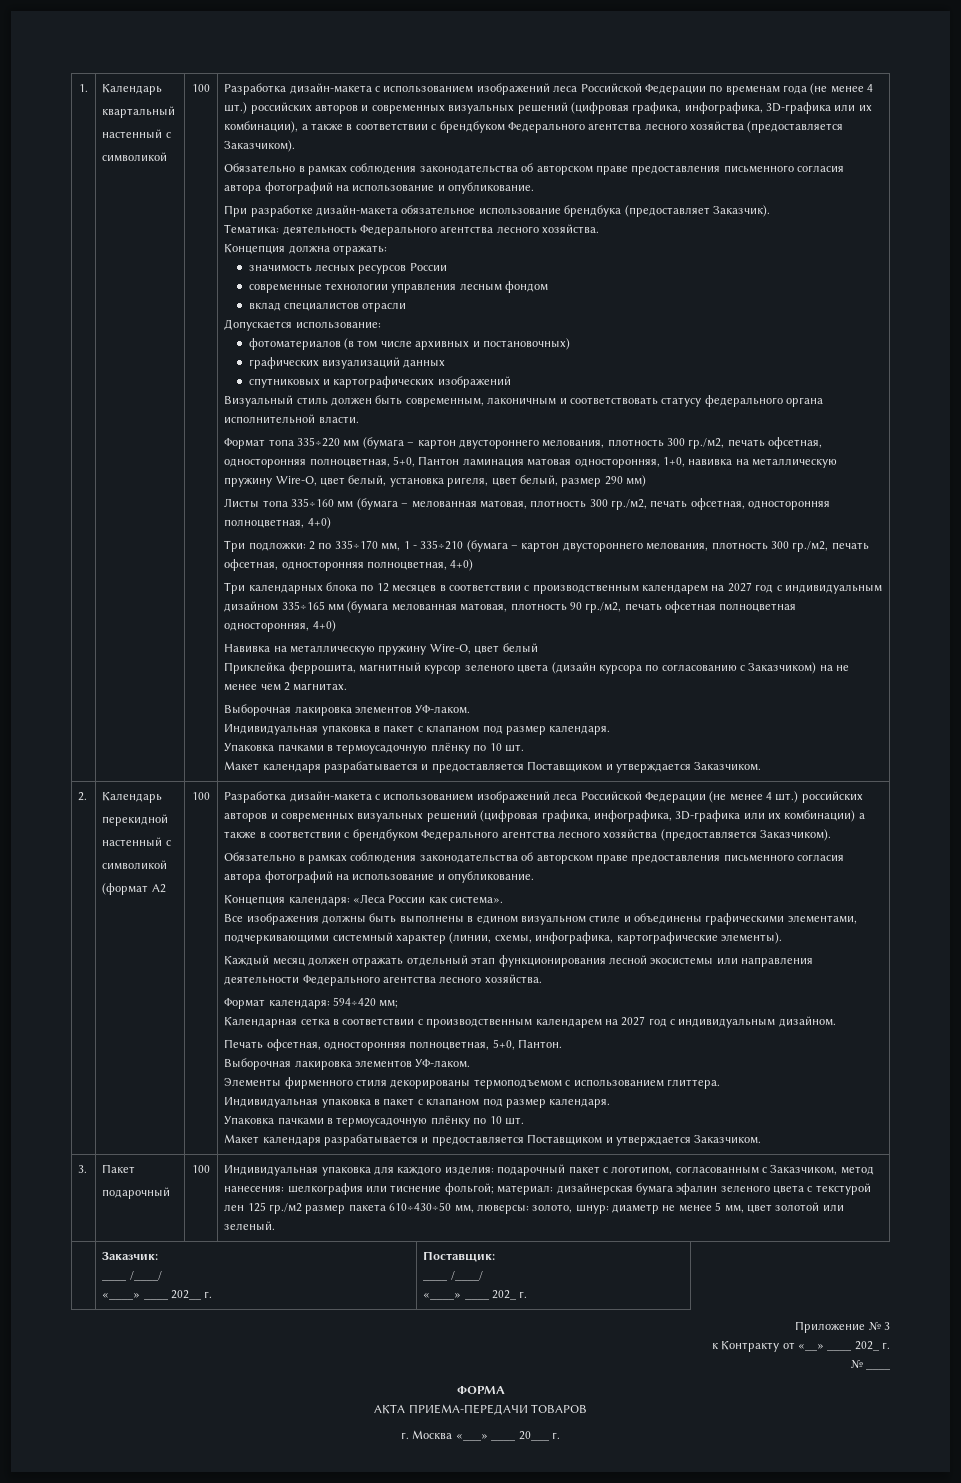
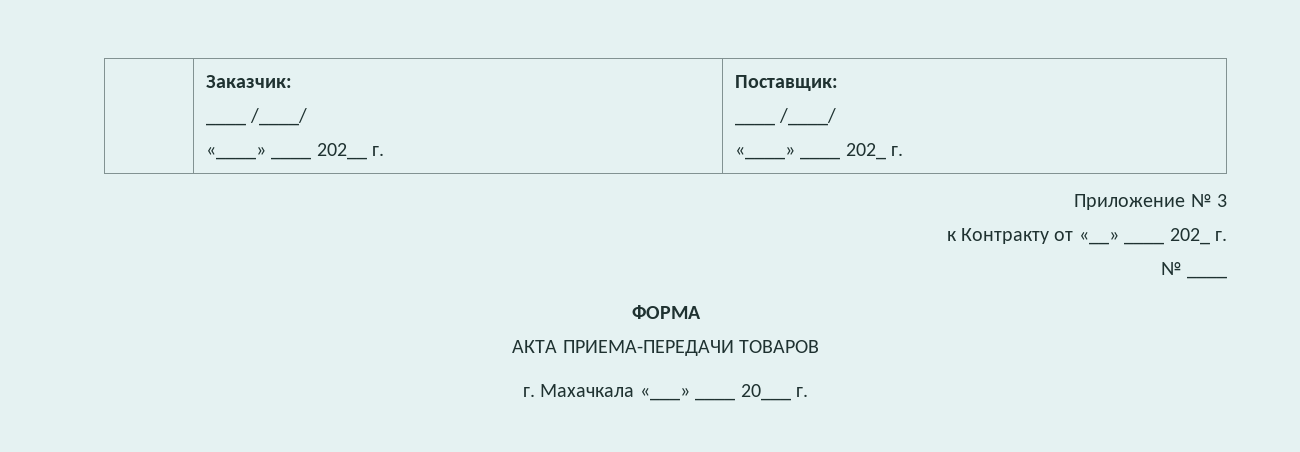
- 1. | Календарь
- квартальный
- настенный с
- символикой | 100 | Разработка дизайн-макета с использованием изображений леса Российской Федерации по временам года (не менее 4 шт.) российских авторов и современных визуальных решений (цифровая графика, инфографика, 3D-графика или их комбинации), а также в соответствии с брендбуком Федерального агентства лесного хозяйства (предоставляется Заказчиком).
- Обязательно в рамках соблюдения законодательства об авторском праве предоставления письменного согласия автора фотографий на использование и опубликование.
- При разработке дизайн-макета обязательное использование брендбука (предоставляет Заказчик).
- Тематика: деятельность Федерального агентства лесного хозяйства.
- Концепция должна отражать:
- значимость лесных ресурсов России
- современные технологии управления лесным фондом
- вклад специалистов отрасли
- Допускается использование:
- фотоматериалов (в том числе архивных и постановочных)
- графических визуализаций данных
- спутниковых и картографических изображений
- Визуальный стиль должен быть современным, лаконичным и соответствовать статусу федерального органа исполнительной власти.
- Формат топа 335÷220 мм (бумага – картон двустороннего мелования, плотность 300 гр./м2, печать офсетная, односторонняя полноцветная, 5+0, Пантон ламинация матовая односторонняя, 1+0, навивка на металлическую пружину Wire-O, цвет белый, установка ригеля, цвет белый, размер 290 мм)
- Листы топа 335÷160 мм (бумага – мелованная матовая, плотность 300 гр./м2, печать офсетная, односторонняя полноцветная, 4+0)
- Три подложки: 2 по 335÷170 мм, 1 - 335÷210 (бумага – картон двустороннего мелования, плотность 300 гр./м2, печать офсетная, односторонняя полноцветная, 4+0)
- Три календарных блока по 12 месяцев в соответствии с производственным календарем на 2027 год с индивидуальным дизайном 335÷165 мм (бумага мелованная матовая, плотность 90 гр./м2, печать офсетная полноцветная односторонняя, 4+0)
- Навивка на металлическую пружину Wire-O, цвет белый
- Приклейка феррошита, магнитный курсор зеленого цвета (дизайн курсора по согласованию с Заказчиком) на не менее чем 2 магнитах.
- Выборочная лакировка элементов УФ-лаком.
- Индивидуальная упаковка в пакет с клапаном под размер календаря.
- Упаковка пачками в термоусадочную плёнку по 10 шт.
- Макет календаря разрабатывается и предоставляется Поставщиком и утверждается Заказчиком.
- 2. | Календарь
- перекидной
- настенный с
- символикой
- (формат А2 | 100 | Разработка дизайн-макета с использованием изображений леса Российской Федерации (не менее 4 шт.) российских авторов и современных визуальных решений (цифровая графика, инфографика, 3D-графика или их комбинации) а также в соответствии с брендбуком Федерального агентства лесного хозяйства (предоставляется Заказчиком).
- Обязательно в рамках соблюдения законодательства об авторском праве предоставления письменного согласия автора фотографий на использование и опубликование.
- Концепция календаря: «Леса России как система».
- Все изображения должны быть выполнены в едином визуальном стиле и объединены графическими элементами, подчеркивающими системный характер (линии, схемы, инфографика, картографические элементы).
- Каждый месяц должен отражать отдельный этап функционирования лесной экосистемы или направления деятельности Федерального агентства лесного хозяйства.
- Формат календаря: 594÷420 мм;
- Календарная сетка в соответствии с производственным календарем на 2027 год с индивидуальным дизайном.
- Печать офсетная, односторонняя полноцветная, 5+0, Пантон.
- Выборочная лакировка элементов УФ-лаком.
- Элементы фирменного стиля декорированы термоподъемом с использованием глиттера.
- Индивидуальная упаковка в пакет с клапаном под размер календаря.
- Упаковка пачками в термоусадочную плёнку по 10 шт.
- Макет календаря разрабатывается и предоставляется Поставщиком и утверждается Заказчиком.
- 3. | Пакет
- подарочный | 100 | Индивидуальная упаковка для каждого изделия: подарочный пакет с логотипом, согласованным с Заказчиком, метод нанесения: шелкография или тиснение фольгой; материал: дизайнерская бумага эфалин зеленого цвета с текстурой лен 125 гр./м2 размер пакета 610÷430÷50 мм, люверсы: золото, шнур: диаметр не менее 5 мм, цвет золотой или зеленый.
- г. Москва «___» ____ 20___ г.
+ г. Махачкала «___» ____ 20___ г.

